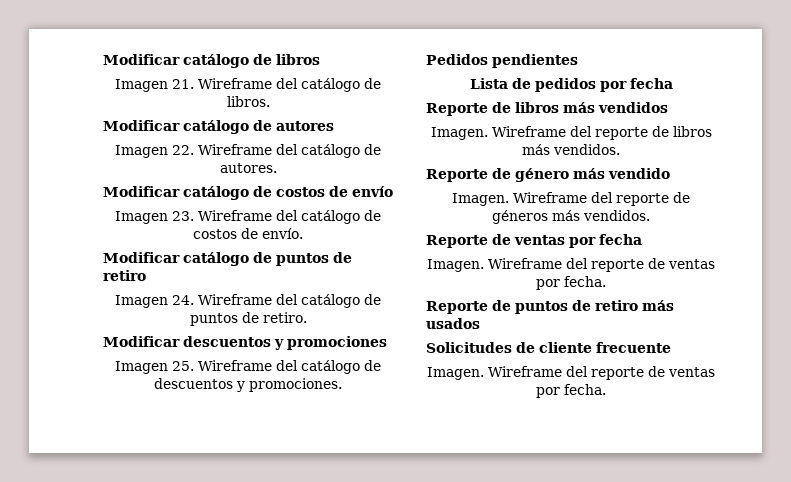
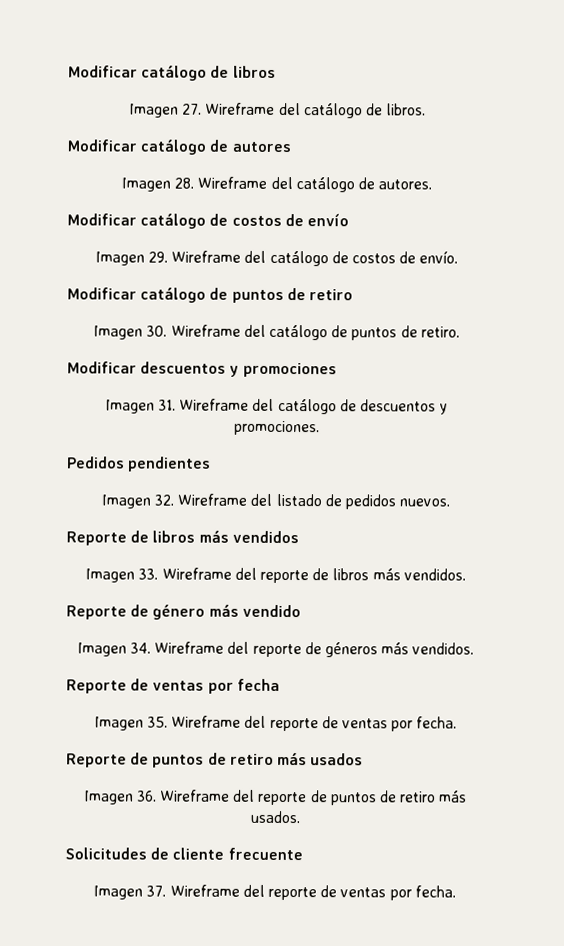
- Imagen 21. Wireframe del catálogo de libros.
+ Imagen 27. Wireframe del catálogo de libros.
- Imagen 22. Wireframe del catálogo de autores.
+ Imagen 28. Wireframe del catálogo de autores.
- Imagen 23. Wireframe del catálogo de costos de envío.
+ Imagen 29. Wireframe del catálogo de costos de envío.
- Imagen 24. Wireframe del catálogo de puntos de retiro.
+ Imagen 30. Wireframe del catálogo de puntos de retiro.
- Imagen 25. Wireframe del catálogo de descuentos y promociones.
+ Imagen 31. Wireframe del catálogo de descuentos y promociones.
- Lista de pedidos por fecha
+ Imagen 32. Wireframe del listado de pedidos nuevos.
- Imagen. Wireframe del reporte de libros más vendidos.
+ Imagen 33. Wireframe del reporte de libros más vendidos.
- Imagen. Wireframe del reporte de géneros más vendidos.
+ Imagen 34. Wireframe del reporte de géneros más vendidos.
  Reporte de ventas por fecha
- Imagen. Wireframe del reporte de ventas por fecha.
+ Imagen 35. Wireframe del reporte de ventas por fecha.
+ Imagen 36. Wireframe del reporte de puntos de retiro más usados.
  Solicitudes de cliente frecuente
- Imagen. Wireframe del reporte de ventas por fecha.
+ Imagen 37. Wireframe del reporte de ventas por fecha.

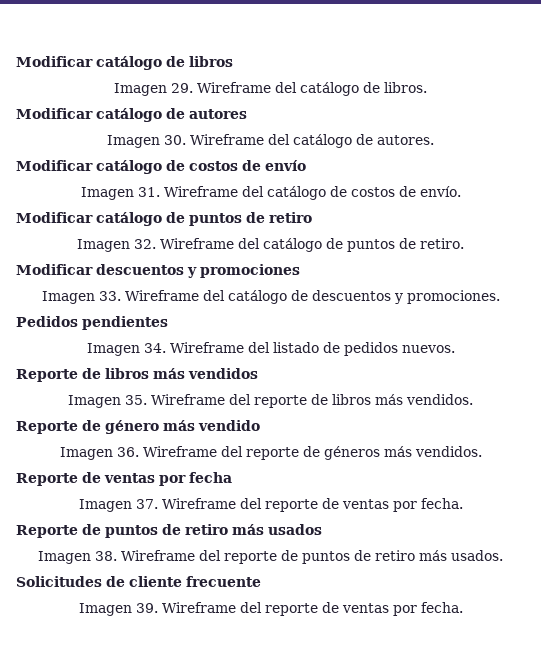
- Imagen 27. Wireframe del catálogo de libros.
+ Imagen 29. Wireframe del catálogo de libros.
- Imagen 28. Wireframe del catálogo de autores.
+ Imagen 30. Wireframe del catálogo de autores.
- Imagen 29. Wireframe del catálogo de costos de envío.
+ Imagen 31. Wireframe del catálogo de costos de envío.
- Imagen 30. Wireframe del catálogo de puntos de retiro.
+ Imagen 32. Wireframe del catálogo de puntos de retiro.
- Imagen 31. Wireframe del catálogo de descuentos y promociones.
+ Imagen 33. Wireframe del catálogo de descuentos y promociones.
- Imagen 32. Wireframe del listado de pedidos nuevos.
+ Imagen 34. Wireframe del listado de pedidos nuevos.
- Imagen 33. Wireframe del reporte de libros más vendidos.
+ Imagen 35. Wireframe del reporte de libros más vendidos.
- Imagen 34. Wireframe del reporte de géneros más vendidos.
+ Imagen 36. Wireframe del reporte de géneros más vendidos.
- Imagen 35. Wireframe del reporte de ventas por fecha.
+ Imagen 37. Wireframe del reporte de ventas por fecha.
- Imagen 36. Wireframe del reporte de puntos de retiro más usados.
+ Imagen 38. Wireframe del reporte de puntos de retiro más usados.
- Imagen 37. Wireframe del reporte de ventas por fecha.
+ Imagen 39. Wireframe del reporte de ventas por fecha.

